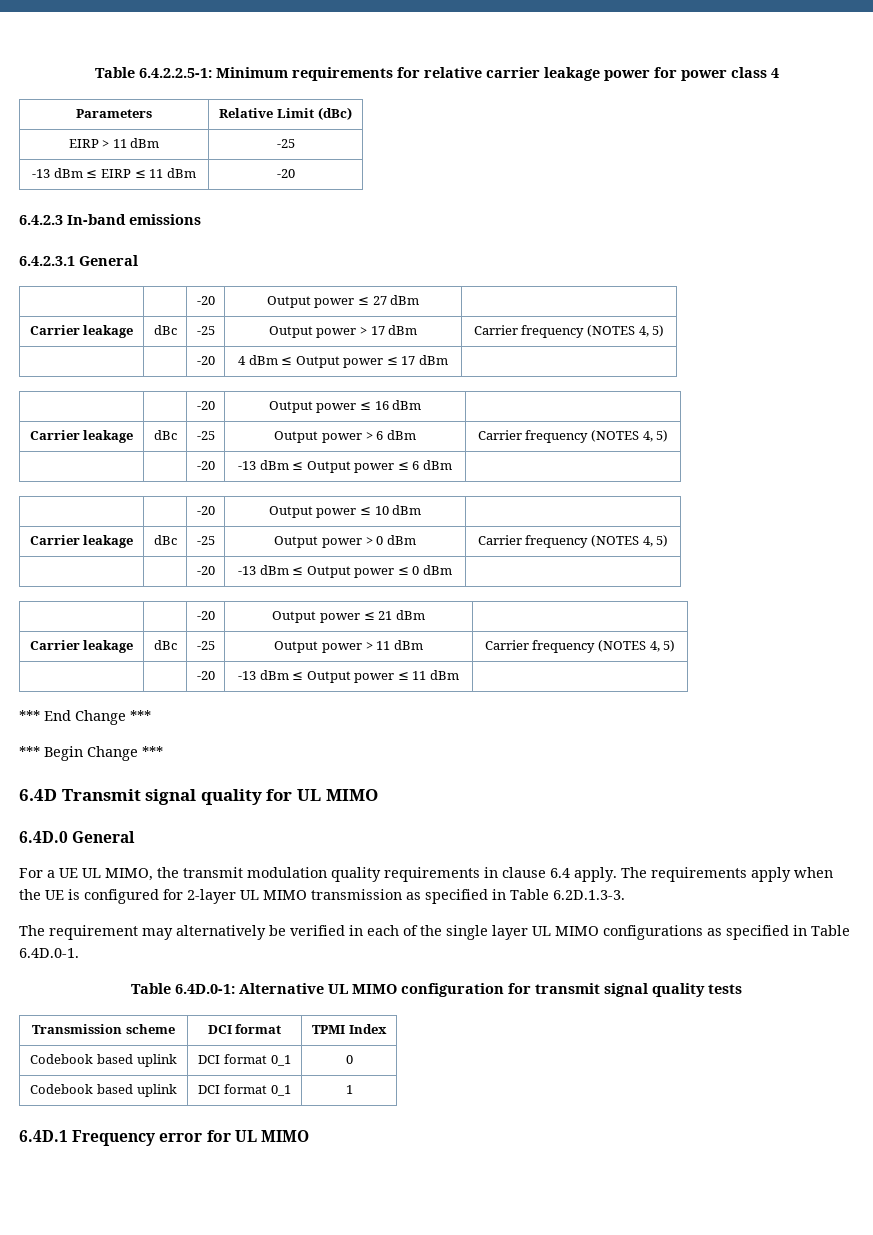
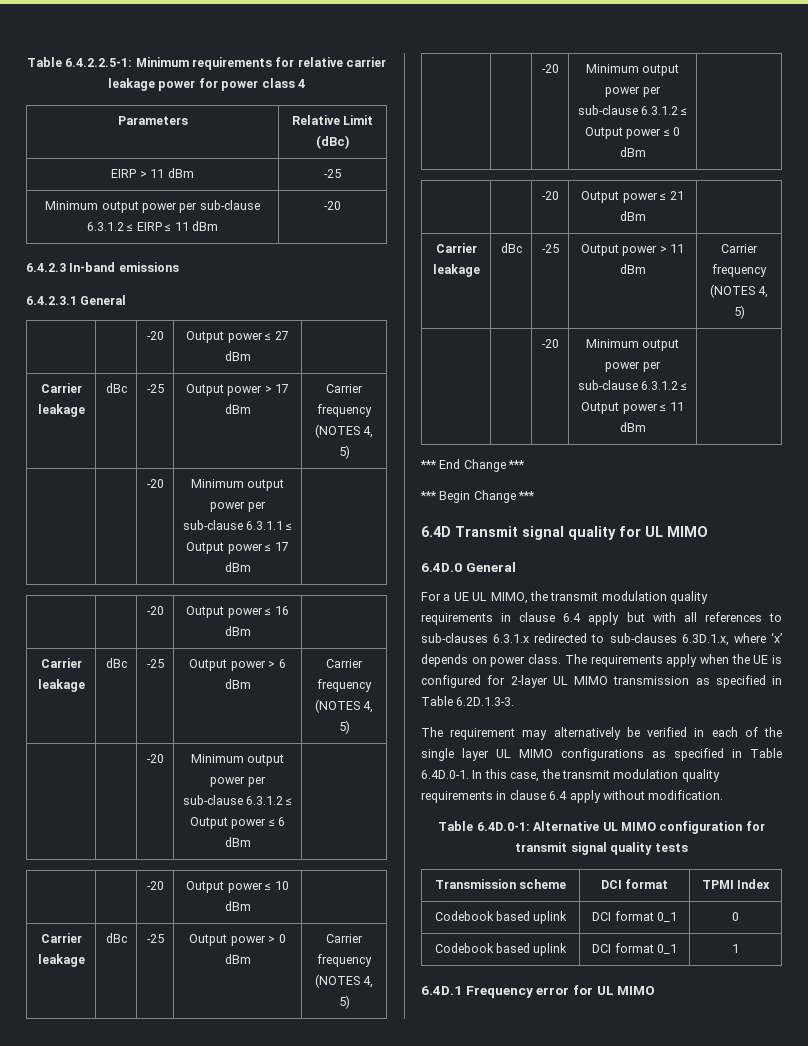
- -13 dBm ≤ EIRP ≤ 11 dBm | -20
+ Minimum output power per sub-clause 6.3.1.2 ≤ EIRP ≤ 11 dBm | -20
- | | -20 | 4 dBm ≤ Output power ≤ 17 dBm |
+ | | -20 | Minimum output power per sub-clause 6.3.1.1 ≤ Output power ≤ 17 dBm |
- | | -20 | -13 dBm ≤ Output power ≤ 6 dBm |
+ | | -20 | Minimum output power per sub-clause 6.3.1.2 ≤ Output power ≤ 6 dBm |
- | | -20 | -13 dBm ≤ Output power ≤ 0 dBm |
+ | | -20 | Minimum output power per sub-clause 6.3.1.2 ≤ Output power ≤ 0 dBm |
- | | -20 | -13 dBm ≤ Output power ≤ 11 dBm |
+ | | -20 | Minimum output power per sub-clause 6.3.1.2 ≤ Output power ≤ 11 dBm |
- For a UE UL MIMO, the transmit modulation quality requirements in clause 6.4 apply.
+ For a UE UL MIMO, the transmit modulation quality requirements in clause 6.4 apply but with all references to sub-clauses 6.3.1.x redirected to sub-clauses 6.3D.1.x, where ‘x’ depends on power class.
- The requirement may alternatively be verified in each of the single layer UL MIMO configurations as specified in Table 6.4D.0-1.
+ The requirement may alternatively be verified in each of the single layer UL MIMO configurations as specified in Table 6.4D.0-1. In this case, the transmit modulation quality requirements in clause 6.4 apply without modification.

